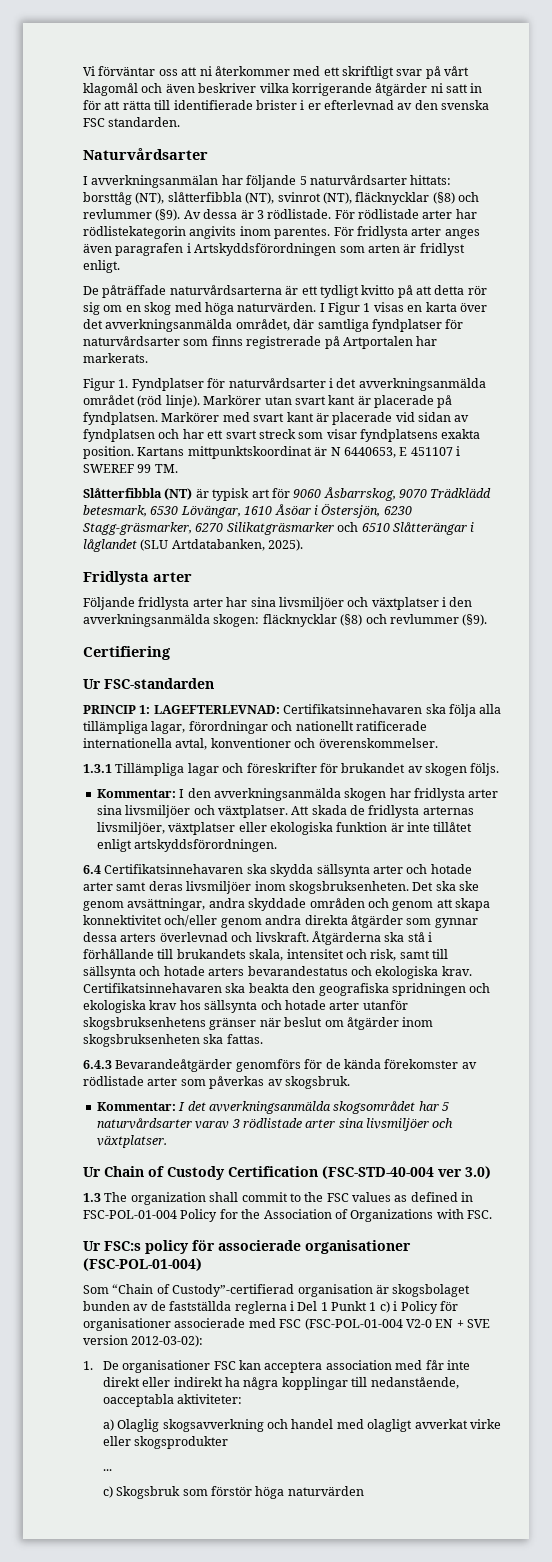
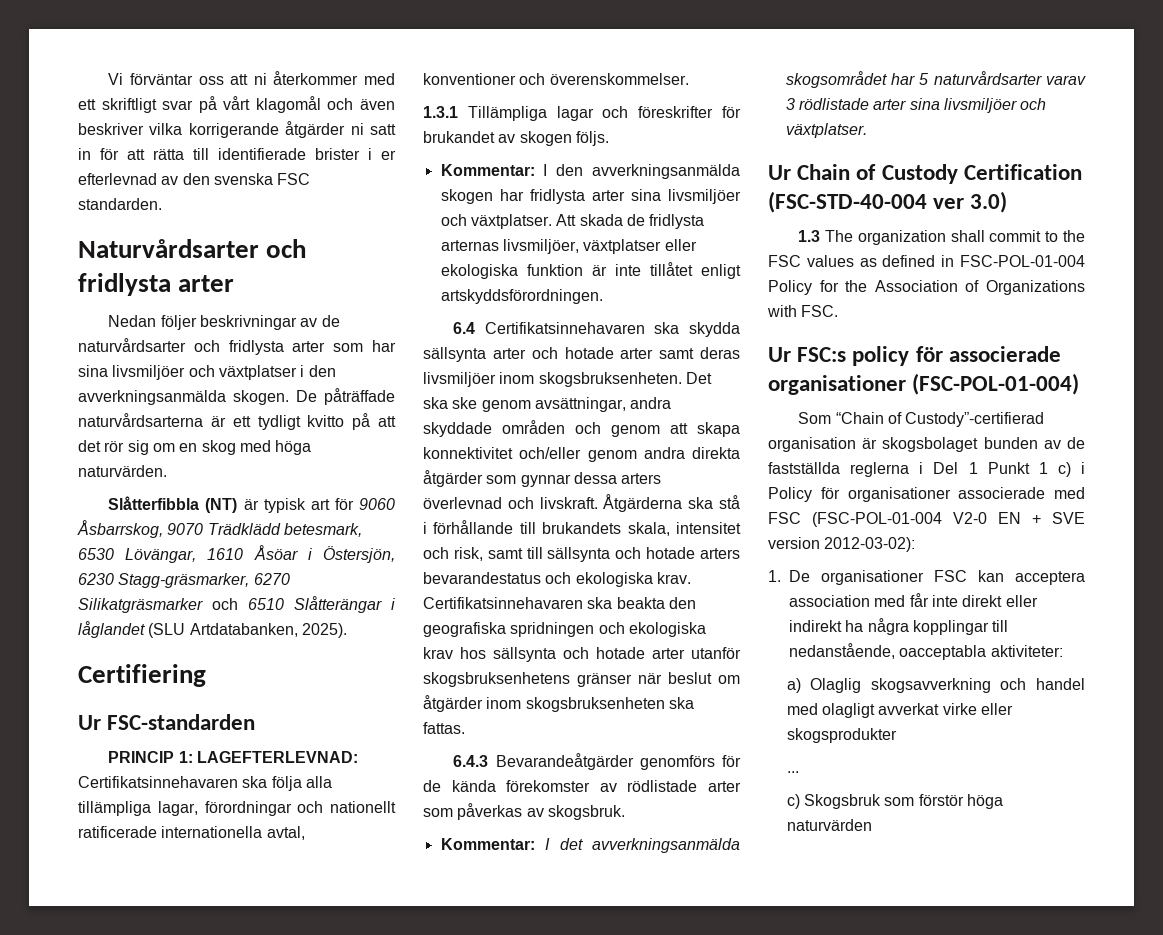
- Naturvårdsarter
- I avverkningsanmälan har följande 5 naturvårdsarter hittats: borsttåg (NT), slåtterfibbla (NT), svinrot (NT), fläcknycklar (§8) och revlummer (§9). Av dessa är 3 rödlistade. För rödlistade arter har rödlistekategorin angivits inom parentes. För fridlysta arter anges även paragrafen i Artskyddsförordningen som arten är fridlyst enligt.
- De påträffade naturvårdsarterna är ett tydligt kvitto på att detta rör sig om en skog med höga naturvärden. I Figur 1 visas en karta över det avverkningsanmälda området, där samtliga fyndplatser för naturvårdsarter som finns registrerade på Artportalen har markerats.
- Figur 1. Fyndplatser för naturvårdsarter i det avverkningsanmälda området (röd linje). Markörer utan svart kant är placerade på fyndplatsen. Markörer med svart kant är placerade vid sidan av fyndplatsen och har ett svart streck som visar fyndplatsens exakta position. Kartans mittpunktskoordinat är N 6440653, E 451107 i SWEREF 99 TM.
+ Naturvårdsarter och fridlysta arter
+ Nedan följer beskrivningar av de naturvårdsarter och fridlysta arter som har sina livsmiljöer och växtplatser i den avverkningsanmälda skogen. De påträffade naturvårdsarterna är ett tydligt kvitto på att det rör sig om en skog med höga naturvärden.
- Fridlysta arter
- Följande fridlysta arter har sina livsmiljöer och växtplatser i den avverkningsanmälda skogen: fläcknycklar (§8) och revlummer (§9).

